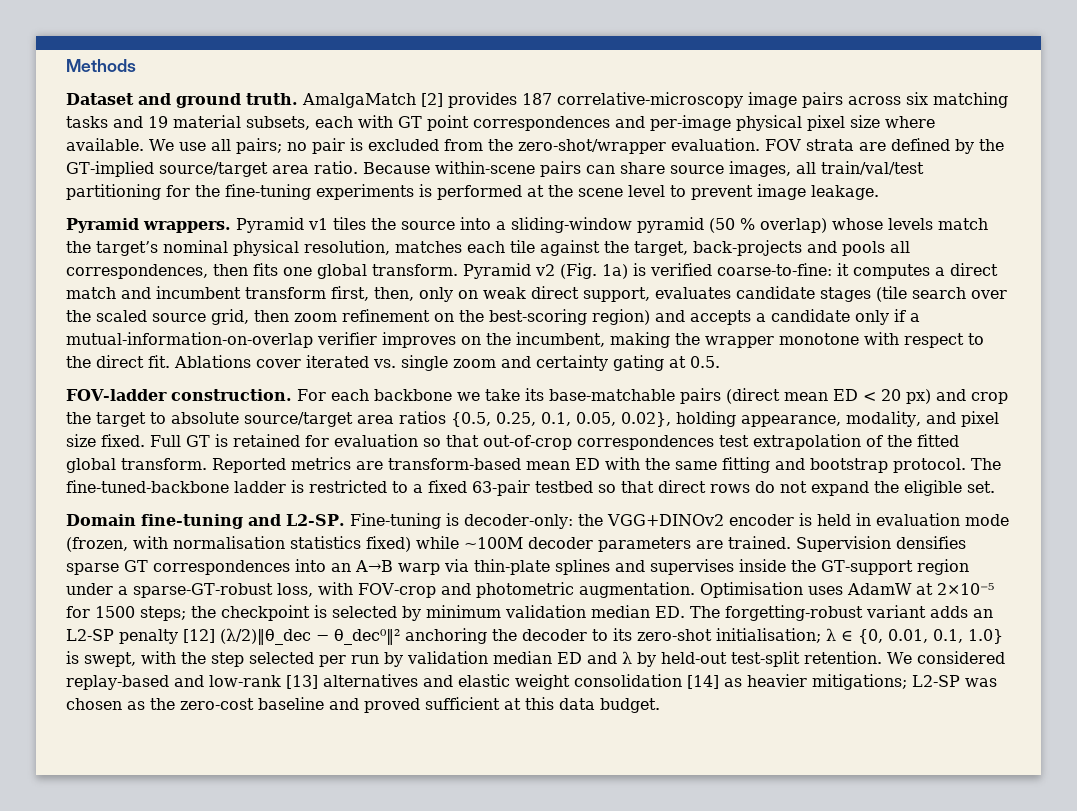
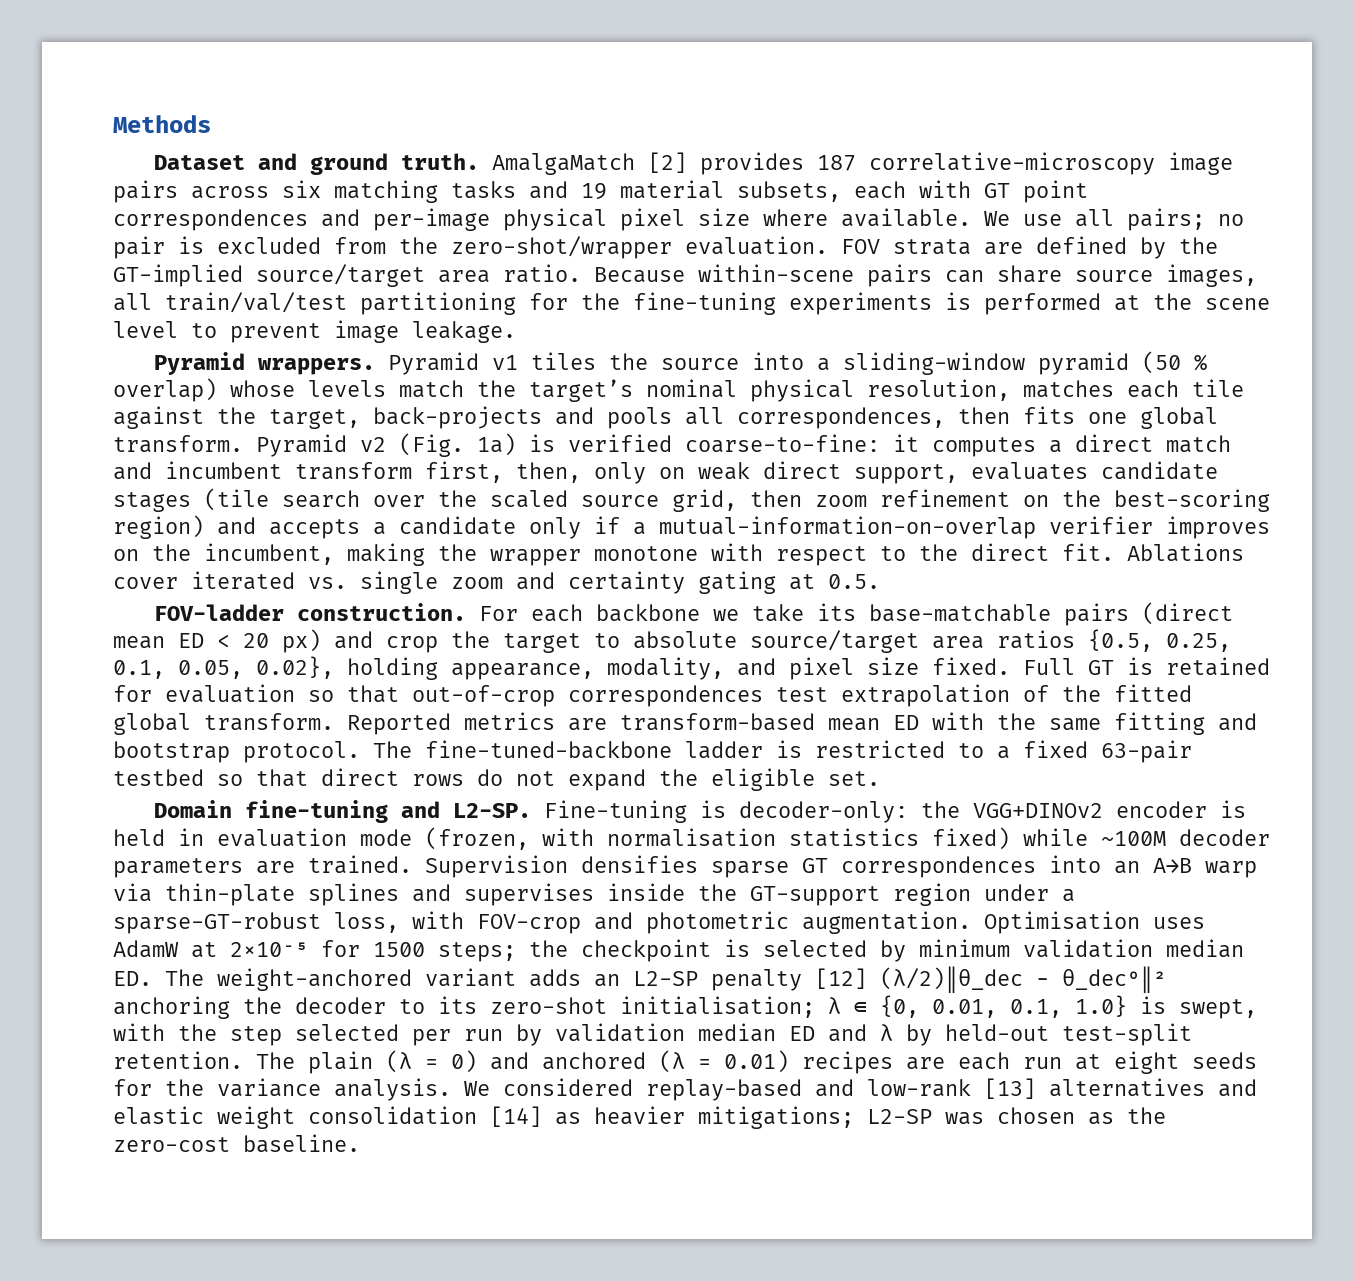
- Optimisation uses AdamW at 2×10⁻⁵ for 1500 steps; the checkpoint is selected by minimum validation median ED. The forgetting-robust variant adds an L2-SP penalty [12] (λ/2)‖θ_dec − θ_dec⁰‖² anchoring the decoder to its zero-shot initialisation; λ ∈ {0, 0.01, 0.1, 1.0} is swept, with the step selected per run by validation median ED and λ by held-out test-split retention.
+ Optimisation uses AdamW at 2×10⁻⁵ for 1500 steps; the checkpoint is selected by minimum validation median ED. The weight-anchored variant adds an L2-SP penalty [12] (λ/2)‖θ_dec − θ_dec⁰‖² anchoring the decoder to its zero-shot initialisation; λ ∈ {0, 0.01, 0.1, 1.0} is swept, with the step selected per run by validation median ED and λ by held-out test-split retention.
+ The plain (λ = 0) and anchored (λ = 0.01) recipes are each run at eight seeds for the variance analysis.
- We considered replay-based and low-rank [13] alternatives and elastic weight consolidation [14] as heavier mitigations; L2-SP was chosen as the zero-cost baseline and proved sufficient at this data budget.
+ We considered replay-based and low-rank [13] alternatives and elastic weight consolidation [14] as heavier mitigations; L2-SP was chosen as the zero-cost baseline.

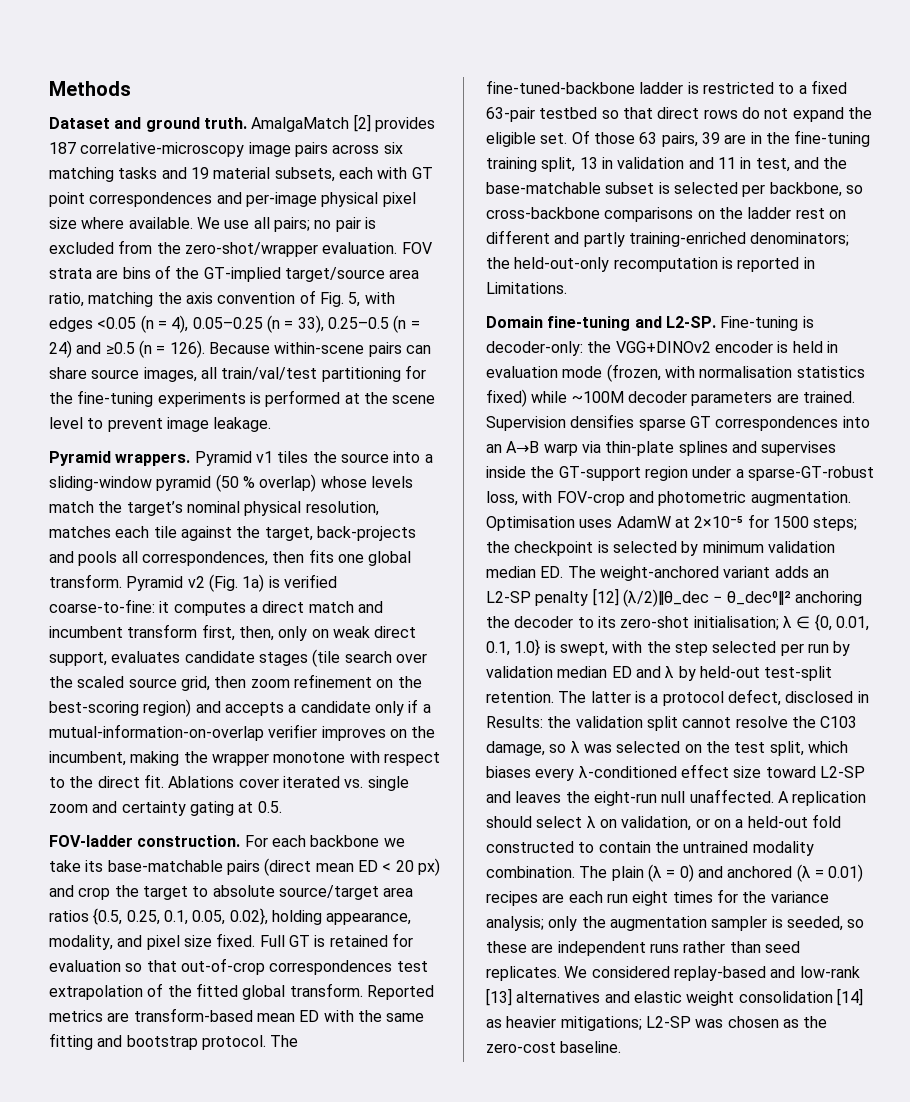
- FOV strata are defined by the GT-implied source/target area ratio.
+ FOV strata are bins of the GT-implied target/source area ratio, matching the axis convention of Fig. 5, with edges <0.05 (n = 4), 0.05–0.25 (n = 33), 0.25–0.5 (n = 24) and ≥0.5 (n = 126).
+ Of those 63 pairs, 39 are in the fine-tuning training split, 13 in validation and 11 in test, and the base-matchable subset is selected per backbone, so cross-backbone comparisons on the ladder rest on different and partly training-enriched denominators; the held-out-only recomputation is reported in Limitations.
- The plain (λ = 0) and anchored (λ = 0.01) recipes are each run at eight seeds for the variance analysis.
+ The latter is a protocol defect, disclosed in Results: the validation split cannot resolve the C103 damage, so λ was selected on the test split, which biases every λ-conditioned effect size toward L2-SP and leaves the eight-run null unaffected. A replication should select λ on validation, or on a held-out fold constructed to contain the untrained modality combination. The plain (λ = 0) and anchored (λ = 0.01) recipes are each run eight times for the variance analysis; only the augmentation sampler is seeded, so these are independent runs rather than seed replicates.

